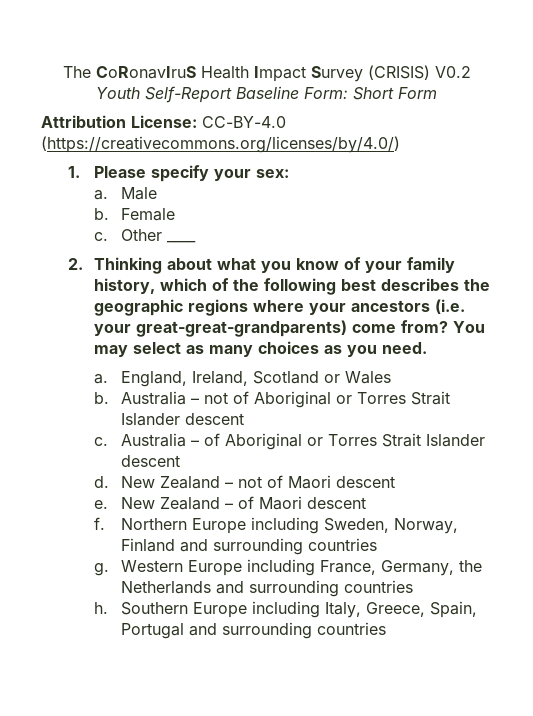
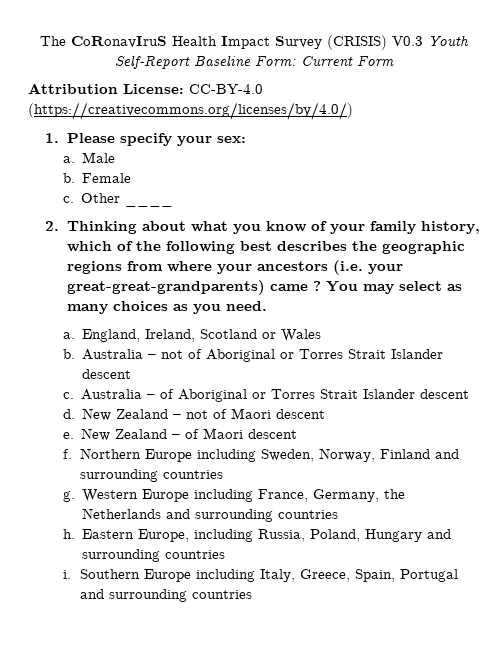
- The CoRonavIruS Health Impact Survey (CRISIS) V0.2 Youth Self-Report Baseline Form: Short Form
+ The CoRonavIruS Health Impact Survey (CRISIS) V0.3 Youth Self-Report Baseline Form: Current Form
- 2. Thinking about what you know of your family history, which of the following best describes the geographic regions where your ancestors (i.e. your great-great-grandparents) come from?
+ 2. Thinking about what you know of your family history, which of the following best describes the geographic regions from where your ancestors (i.e. your great-great-grandparents) came ?
+ Eastern Europe, including Russia, Poland, Hungary and surrounding countries
+ i.

